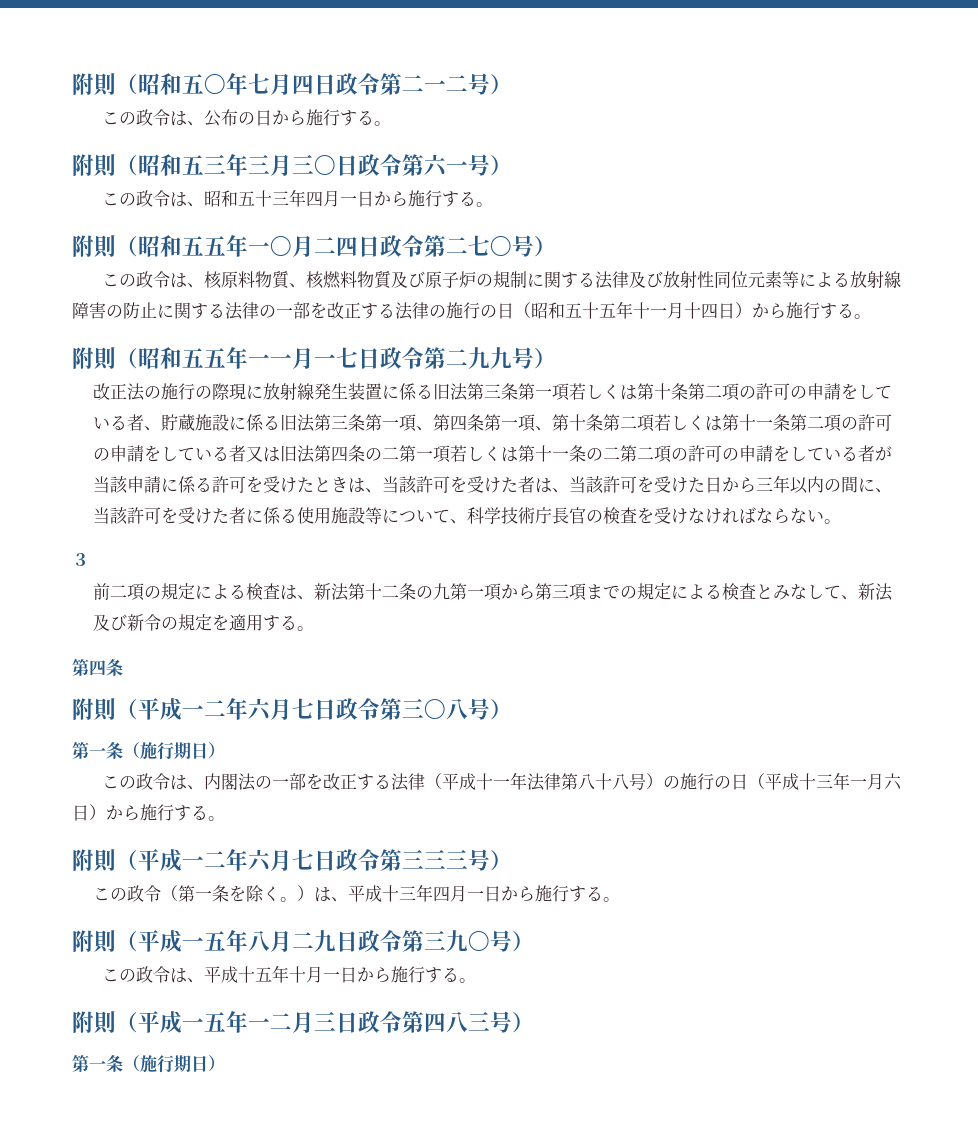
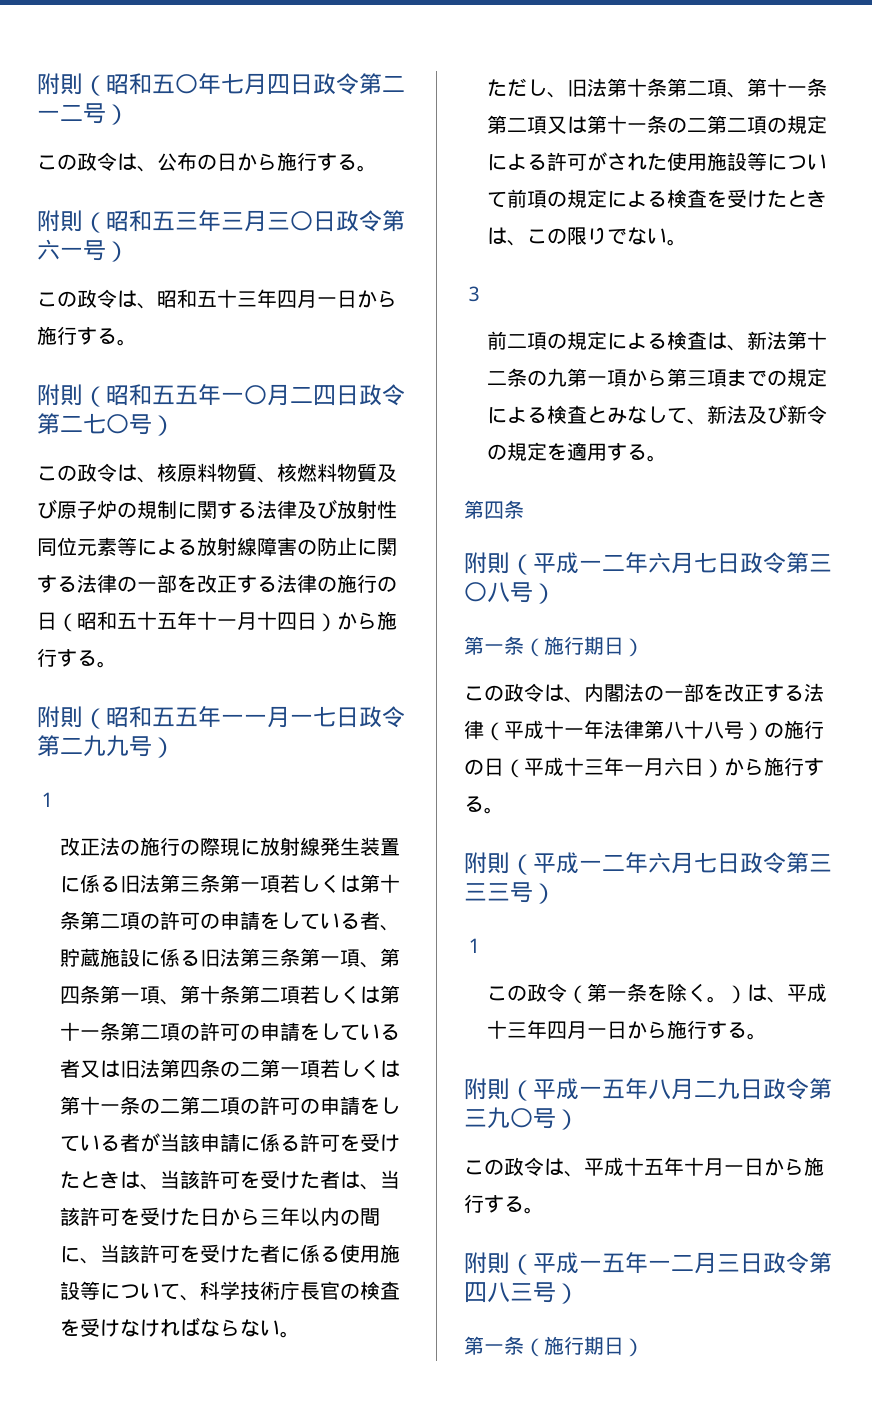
  附則（昭和五五年一一月一七日政令第二九九号）
+ １
+ ただし、旧法第十条第二項、第十一条第二項又は第十一条の二第二項の規定による許可がされた使用施設等について前項の規定による検査を受けたときは、この限りでない。
  附則（平成一二年六月七日政令第三三三号）
+ １

